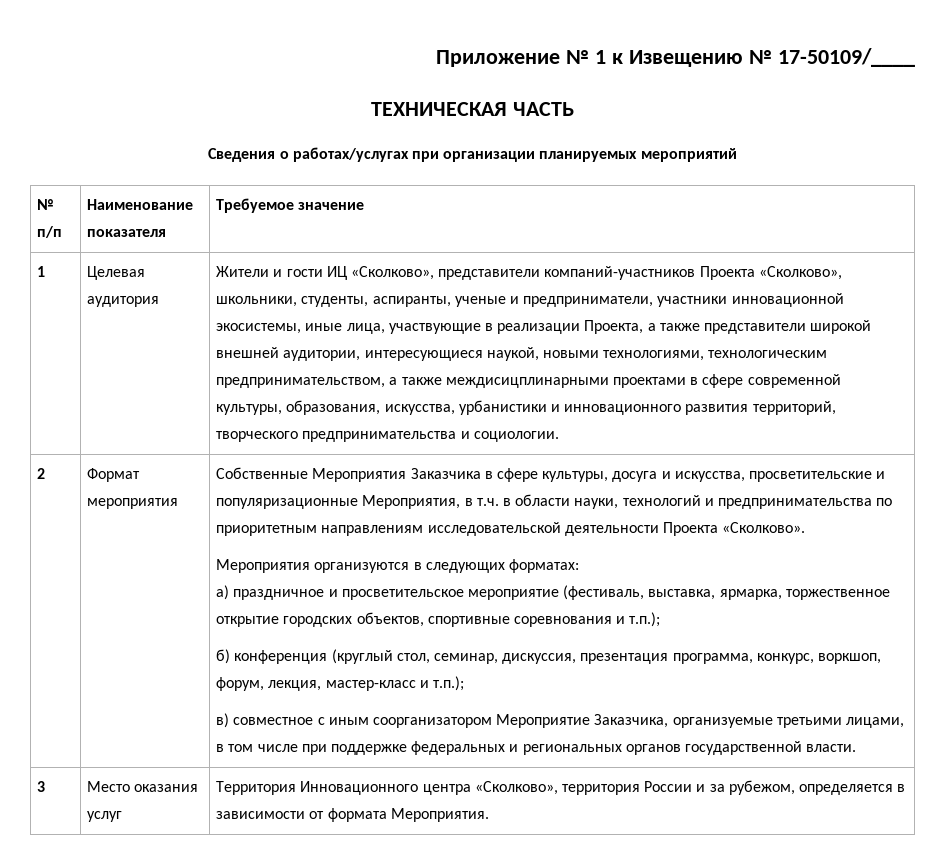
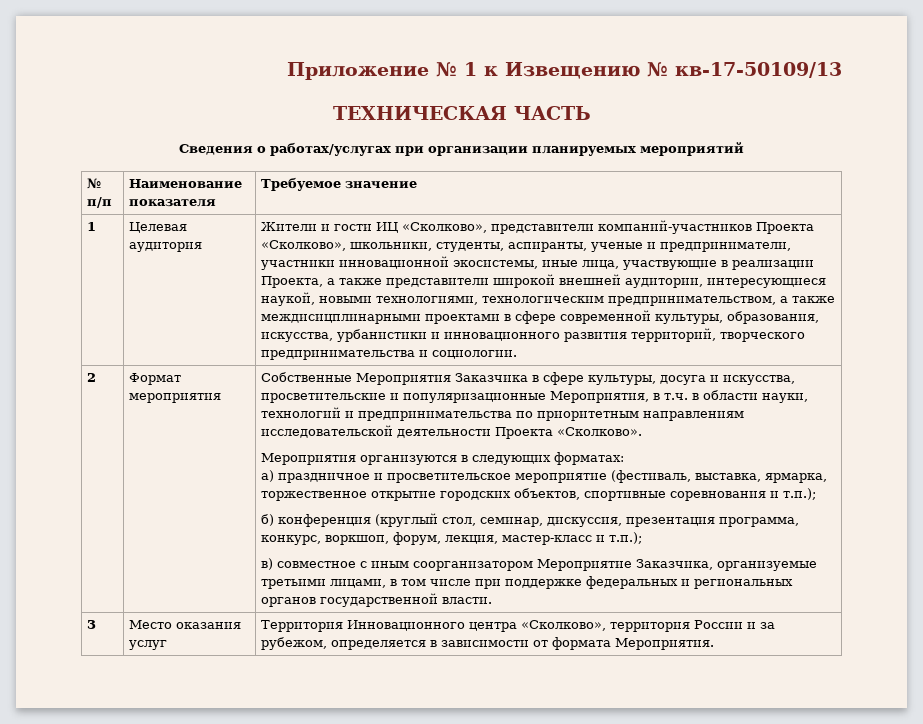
- Приложение № 1 к Извещению № 17-50109/____
+ Приложение № 1 к Извещению № кв-17-50109/13

